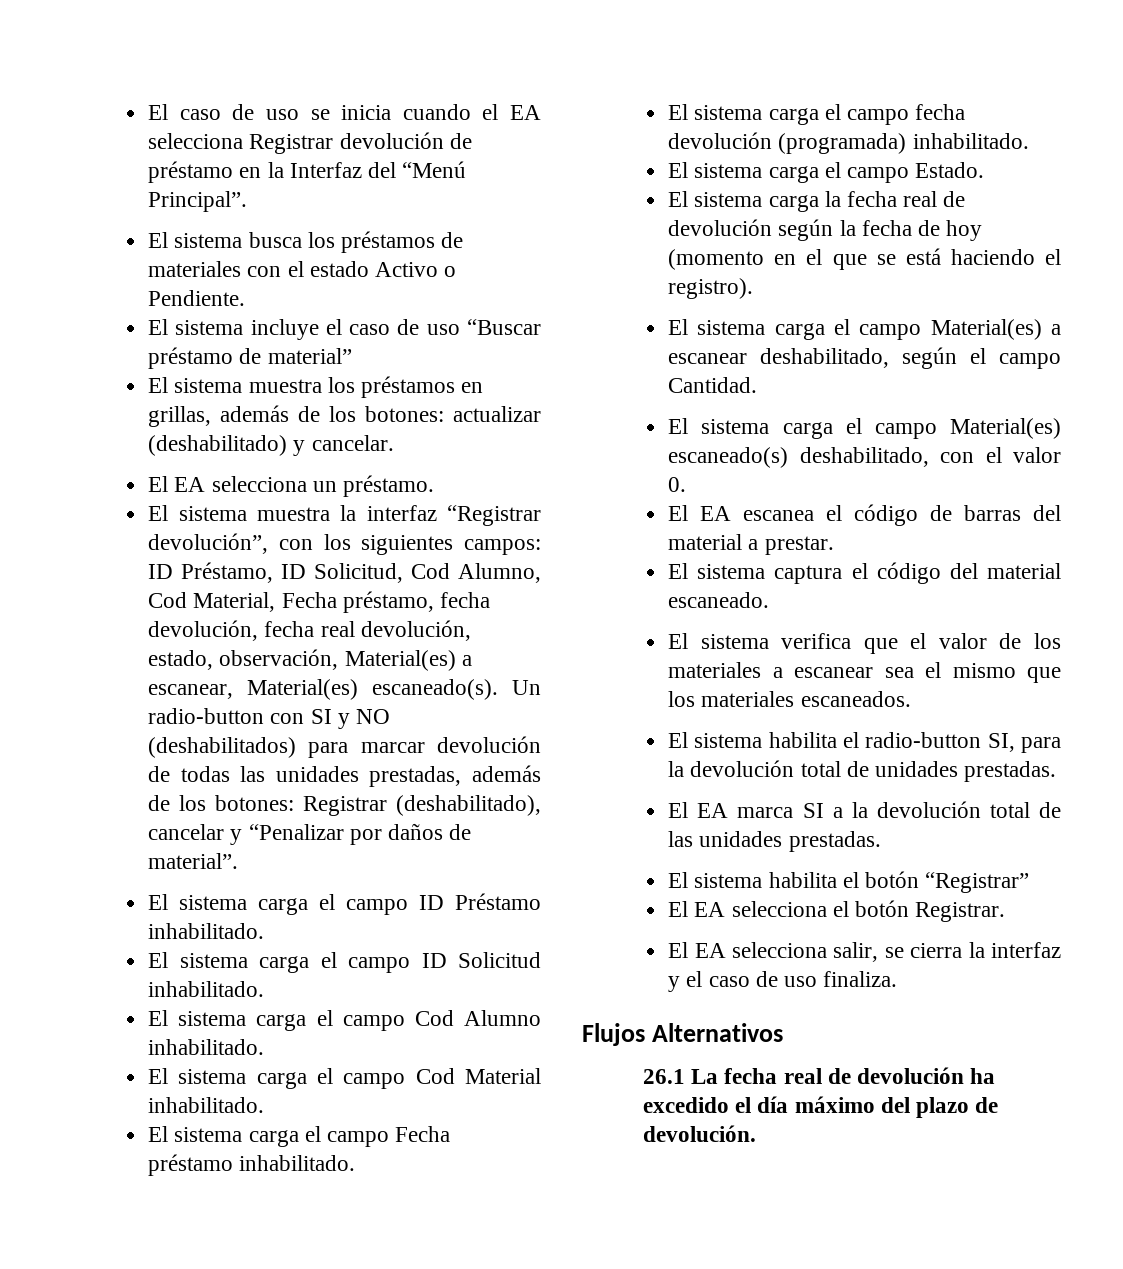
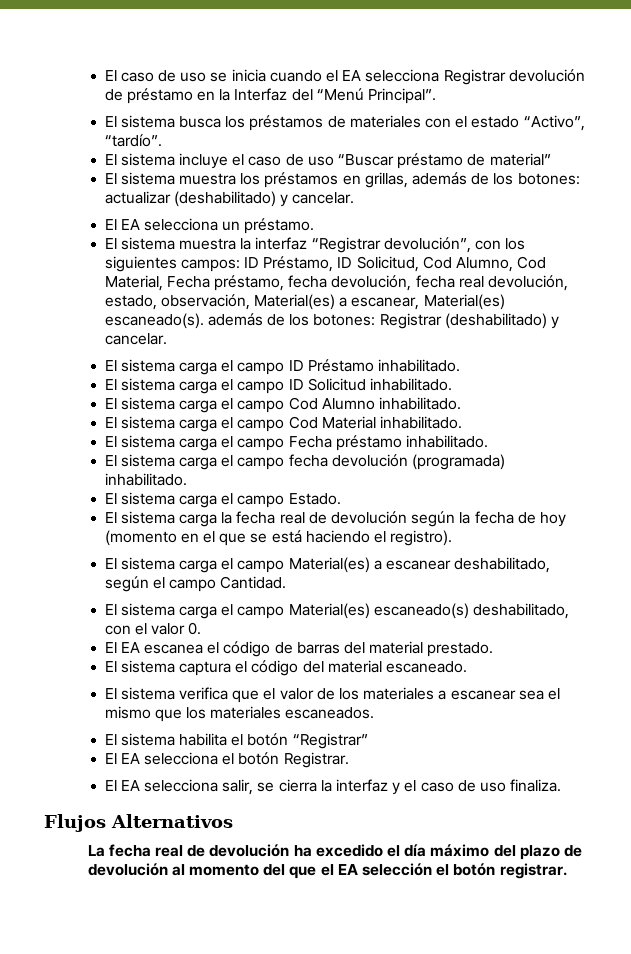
- El sistema busca los préstamos de materiales con el estado Activo o Pendiente.
+ El sistema busca los préstamos de materiales con el estado “Activo”, “tardío”.
- El sistema muestra la interfaz “Registrar devolución”, con los siguientes campos: ID Préstamo, ID Solicitud, Cod Alumno, Cod Material, Fecha préstamo, fecha devolución, fecha real devolución, estado, observación, Material(es) a escanear, Material(es) escaneado(s). Un radio-button con SI y NO (deshabilitados) para marcar devolución de todas las unidades prestadas, además de los botones: Registrar (deshabilitado), cancelar y “Penalizar por daños de material”.
+ El sistema muestra la interfaz “Registrar devolución”, con los siguientes campos: ID Préstamo, ID Solicitud, Cod Alumno, Cod Material, Fecha préstamo, fecha devolución, fecha real devolución, estado, observación, Material(es) a escanear, Material(es) escaneado(s). además de los botones: Registrar (deshabilitado) y cancelar.
- El EA escanea el código de barras del material a prestar.
+ El EA escanea el código de barras del material prestado.
- El sistema habilita el radio-button SI, para la devolución total de unidades prestadas.
- El EA marca SI a la devolución total de las unidades prestadas.
- 26.1 La fecha real de devolución ha excedido el día máximo del plazo de devolución.
+ La fecha real de devolución ha excedido el día máximo del plazo de devolución al momento del que el EA selección el botón registrar.

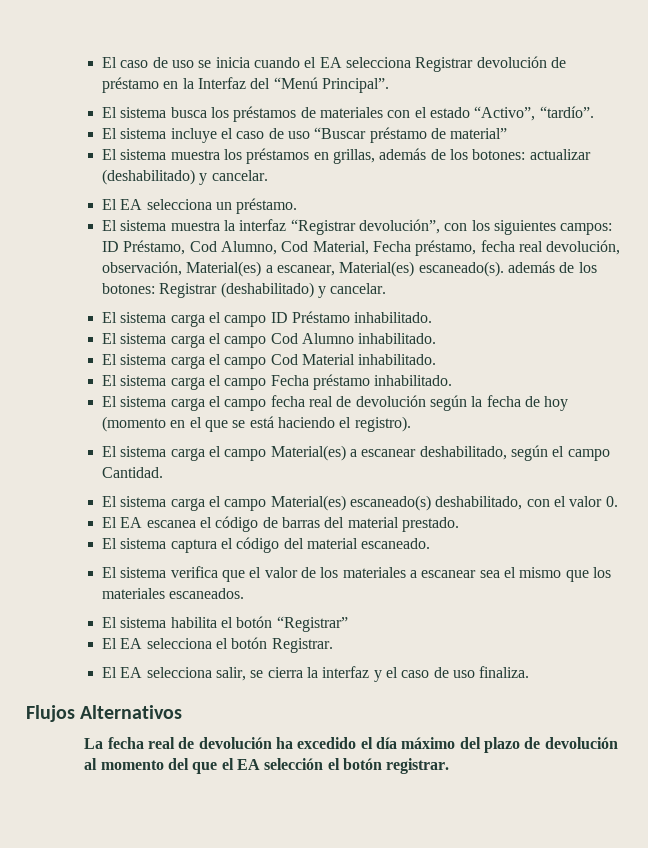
- El sistema muestra la interfaz “Registrar devolución”, con los siguientes campos: ID Préstamo, ID Solicitud, Cod Alumno, Cod Material, Fecha préstamo, fecha devolución, fecha real devolución, estado, observación, Material(es) a escanear, Material(es) escaneado(s). además de los botones: Registrar (deshabilitado) y cancelar.
+ El sistema muestra la interfaz “Registrar devolución”, con los siguientes campos: ID Préstamo, Cod Alumno, Cod Material, Fecha préstamo, fecha real devolución, observación, Material(es) a escanear, Material(es) escaneado(s). además de los botones: Registrar (deshabilitado) y cancelar.
- El sistema carga el campo ID Solicitud inhabilitado.
- El sistema carga el campo fecha devolución (programada) inhabilitado.
- El sistema carga el campo Estado.
- El sistema carga la fecha real de devolución según la fecha de hoy (momento en el que se está haciendo el registro).
+ El sistema carga el campo fecha real de devolución según la fecha de hoy (momento en el que se está haciendo el registro).

